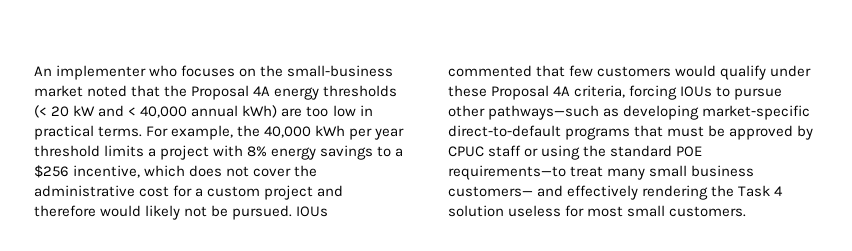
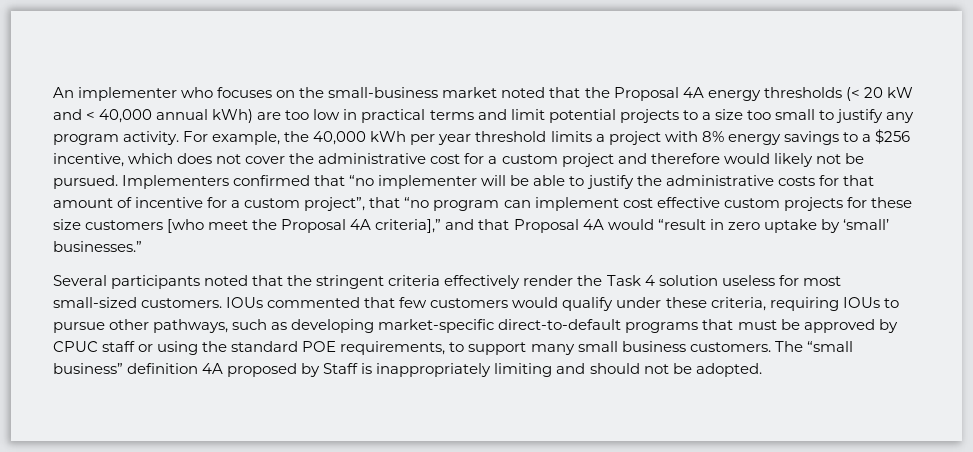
- An implementer who focuses on the small-business market noted that the Proposal 4A energy thresholds (< 20 kW and < 40,000 annual kWh) are too low in practical terms.
+ An implementer who focuses on the small-business market noted that the Proposal 4A energy thresholds (< 20 kW and < 40,000 annual kWh) are too low in practical terms and limit potential projects to a size too small to justify any program activity.
+ Implementers confirmed that “no implementer will be able to justify the administrative costs for that amount of incentive for a custom project”, that “no program can implement cost effective custom projects for these size customers [who meet the Proposal 4A criteria],” and that Proposal 4A would “result in zero uptake by ‘small’ businesses.”
+ Several participants noted that the stringent criteria effectively render the Task 4 solution useless for most small-sized customers.
- IOUs commented that few customers would qualify under these Proposal 4A criteria, forcing IOUs to pursue other pathways—such as developing market-specific direct-to-default programs that must be approved by CPUC staff or using the standard POE requirements—to treat many small business customers— and effectively rendering the Task 4 solution useless for most small customers.
+ IOUs commented that few customers would qualify under these criteria, requiring IOUs to pursue other pathways, such as developing market-specific direct-to-default programs that must be approved by CPUC staff or using the standard POE requirements, to support many small business customers. The “small business” definition 4A proposed by Staff is inappropriately limiting and should not be adopted.

